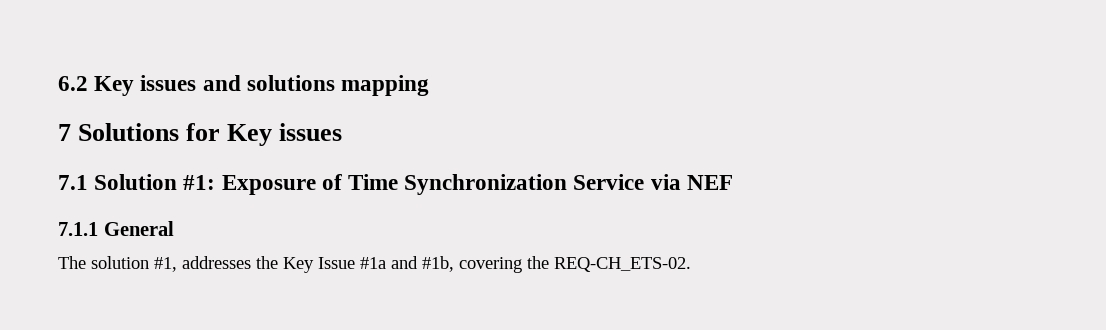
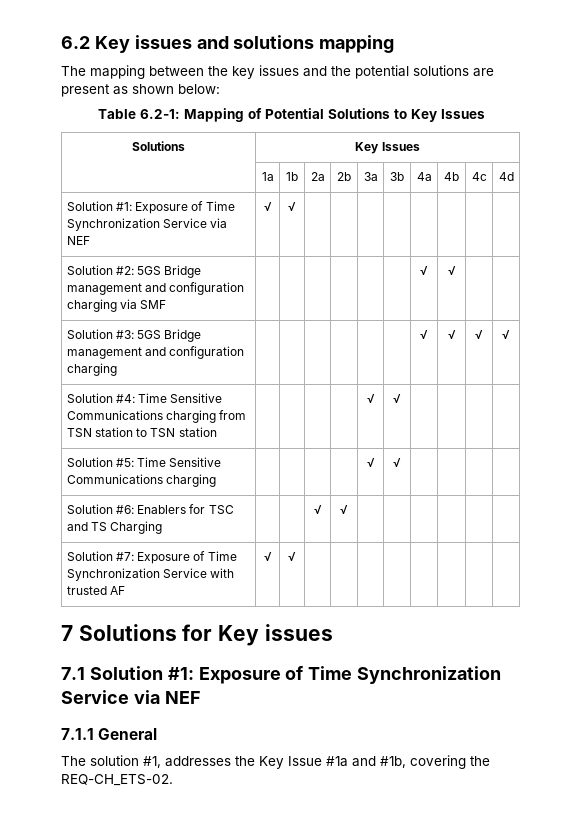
+ The mapping between the key issues and the potential solutions are present as shown below:
+ Table 6.2-1: Mapping of Potential Solutions to Key Issues
+ Solutions | Key Issues
+ | 1a | 1b | 2a | 2b | 3a | 3b | 4a | 4b | 4c | 4d
+ Solution #1: Exposure of Time Synchronization Service via NEF | √ | √ | | | | | | | |
+ Solution #2: 5GS Bridge management and configuration charging via SMF | | | | | | | √ | √ | |
+ Solution #3: 5GS Bridge management and configuration charging | | | | | | | √ | √ | √ | √
+ Solution #4: Time Sensitive Communications charging from TSN station to TSN station | | | | | √ | √ | | | |
+ Solution #5: Time Sensitive Communications charging | | | | | √ | √ | | | |
+ Solution #6: Enablers for TSC and TS Charging | | | √ | √ | | | | | |
+ Solution #7: Exposure of Time Synchronization Service with trusted AF | √ | √ | | | | | | | |

